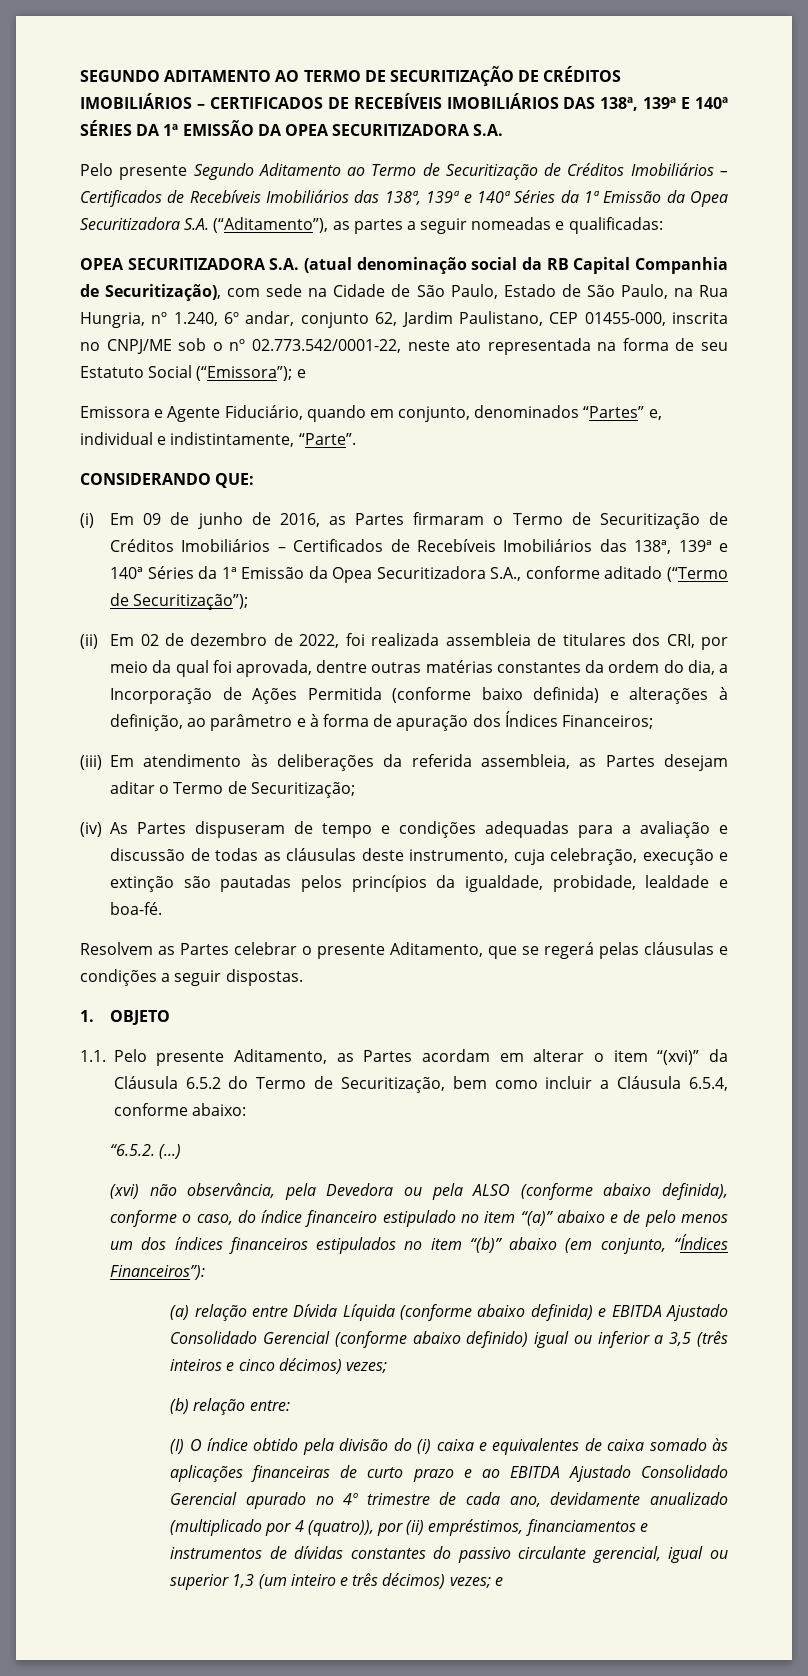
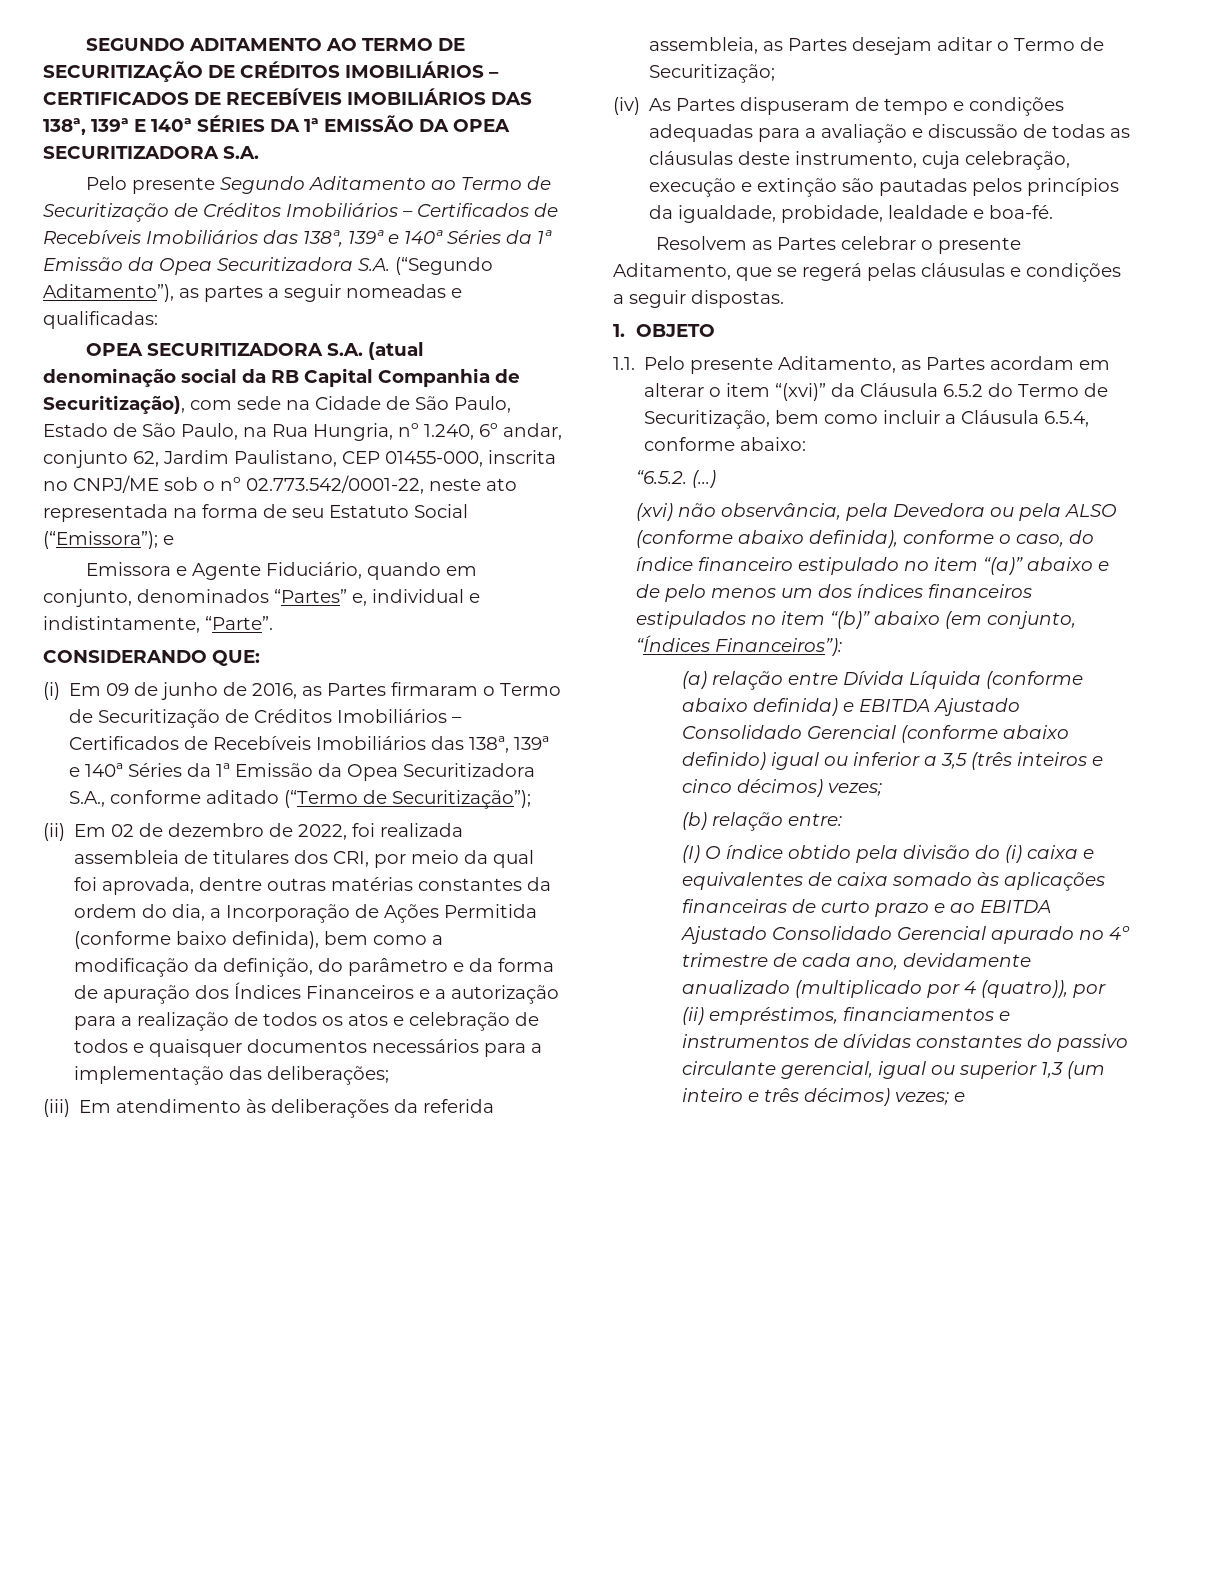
- Pelo presente Segundo Aditamento ao Termo de Securitização de Créditos Imobiliários – Certificados de Recebíveis Imobiliários das 138ª, 139ª e 140ª Séries da 1ª Emissão da Opea Securitizadora S.A. (“Aditamento”), as partes a seguir nomeadas e qualificadas:
+ Pelo presente Segundo Aditamento ao Termo de Securitização de Créditos Imobiliários – Certificados de Recebíveis Imobiliários das 138ª, 139ª e 140ª Séries da 1ª Emissão da Opea Securitizadora S.A. (“Segundo Aditamento”), as partes a seguir nomeadas e qualificadas:
- (ii) Em 02 de dezembro de 2022, foi realizada assembleia de titulares dos CRI, por meio da qual foi aprovada, dentre outras matérias constantes da ordem do dia, a Incorporação de Ações Permitida (conforme baixo definida) e alterações à definição, ao parâmetro e à forma de apuração dos Índices Financeiros;
+ (ii) Em 02 de dezembro de 2022, foi realizada assembleia de titulares dos CRI, por meio da qual foi aprovada, dentre outras matérias constantes da ordem do dia, a Incorporação de Ações Permitida (conforme baixo definida), bem como a modificação da definição, do parâmetro e da forma de apuração dos Índices Financeiros e a autorização para a realização de todos os atos e celebração de todos e quaisquer documentos necessários para a implementação das deliberações;

